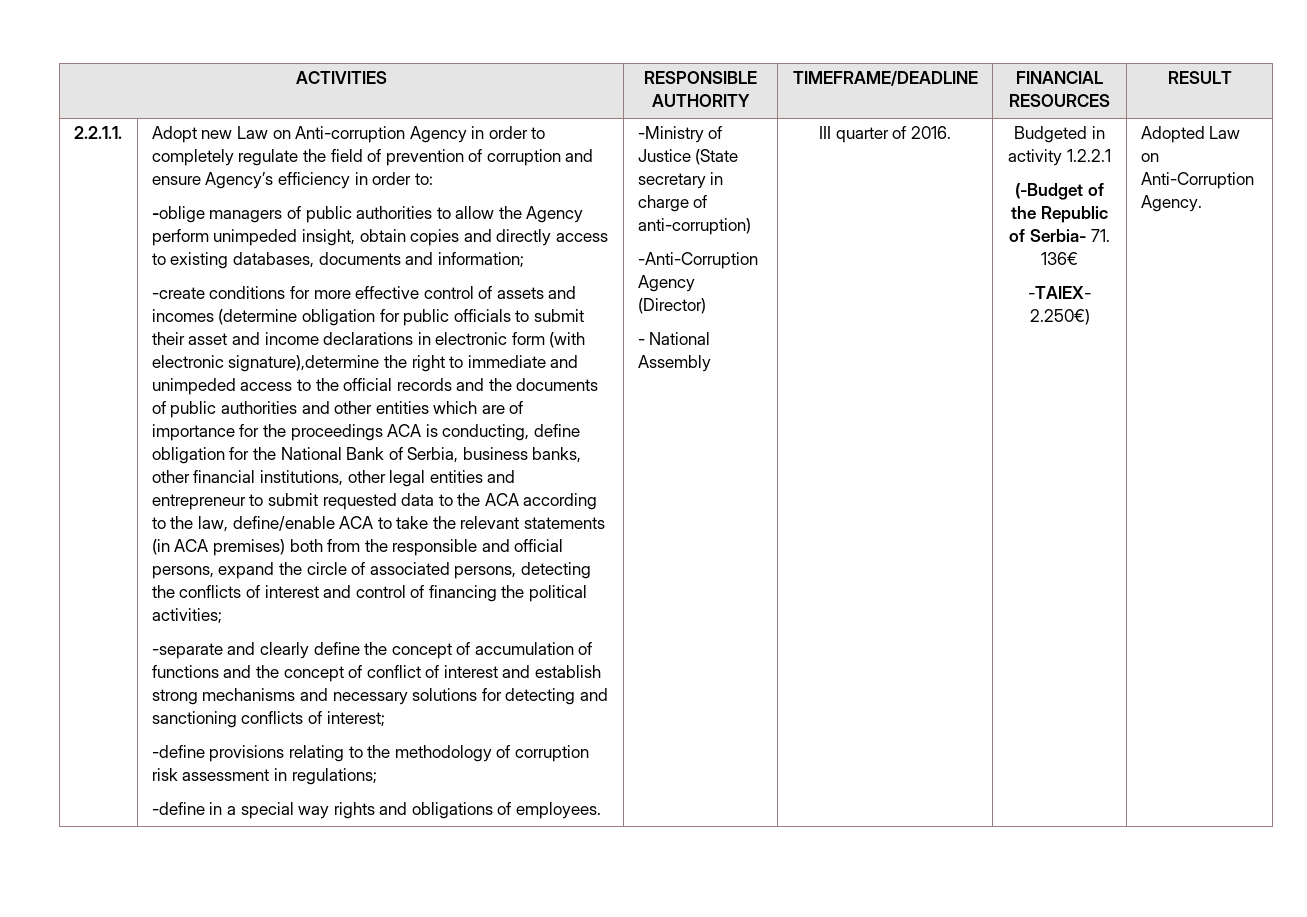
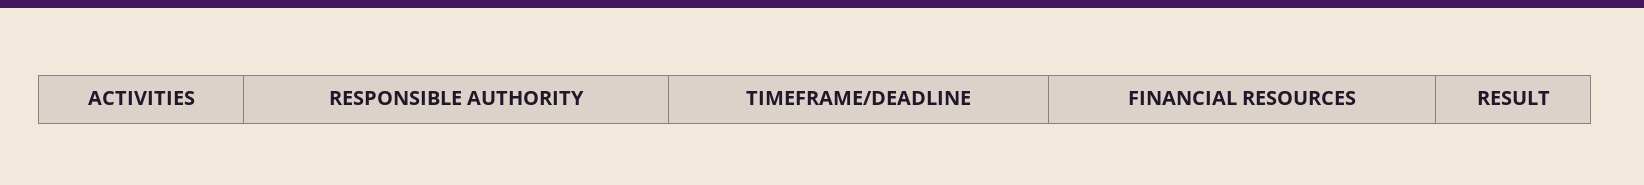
- 2.2.1.1. | Adopt new Law on Anti-corruption Agency in order to completely regulate the field of prevention of corruption and ensure Agency’s efficiency in order to:
- -oblige managers of public authorities to allow the Agency perform unimpeded insight, obtain copies and directly access to existing databases, documents and information;
- -create conditions for more effective control of assets and incomes (determine obligation for public officials to submit their asset and income declarations in electronic form (with electronic signature),determine the right to immediate and unimpeded access to the official records and the documents of public authorities and other entities which are of importance for the proceedings ACA is conducting, define obligation for the National Bank of Serbia, business banks, other financial institutions, other legal entities and entrepreneur to submit requested data to the ACA according to the law, define/enable ACA to take the relevant statements (in ACA premises) both from the responsible and official persons, expand the circle of associated persons, detecting the conflicts of interest and control of financing the political activities;
- -separate and clearly define the concept of accumulation of functions and the concept of conflict of interest and establish strong mechanisms and necessary solutions for detecting and sanctioning conflicts of interest;
- -define provisions relating to the methodology of corruption risk assessment in regulations;
- -define in a special way rights and obligations of employees. | -Ministry of Justice (State secretary in charge of anti-corruption)
- -Anti-Corruption Agency (Director)
- - National Assembly | III quarter of 2016. | Budgeted in activity 1.2.2.1
- (-Budget of the Republic of Serbia- 71. 136€
- -ТАIEX- 2.250€) | Adopted Law on Anti-Corruption Agency.

